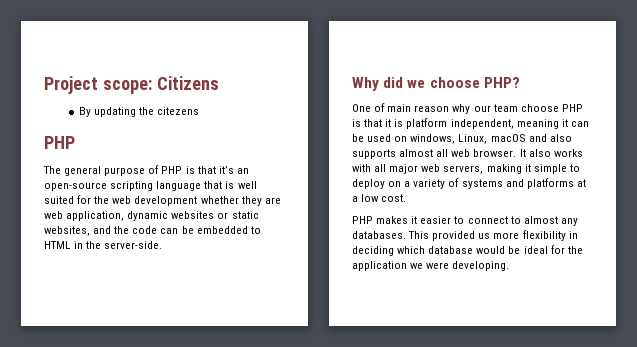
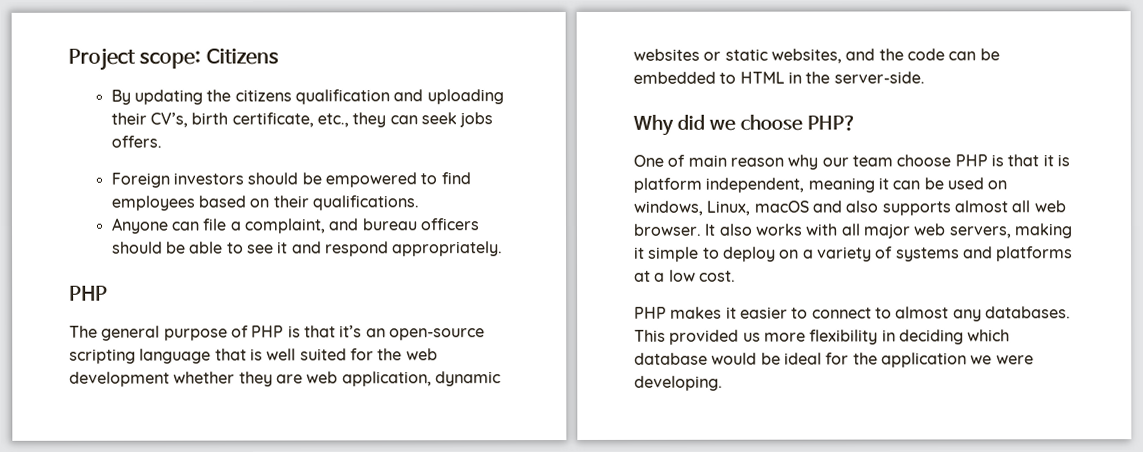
- By updating the citezens
+ By updating the citizens qualification and uploading their CV’s, birth certificate, etc., they can seek jobs offers.
+ Foreign investors should be empowered to find employees based on their qualifications.
+ Anyone can file a complaint, and bureau officers should be able to see it and respond appropriately.

